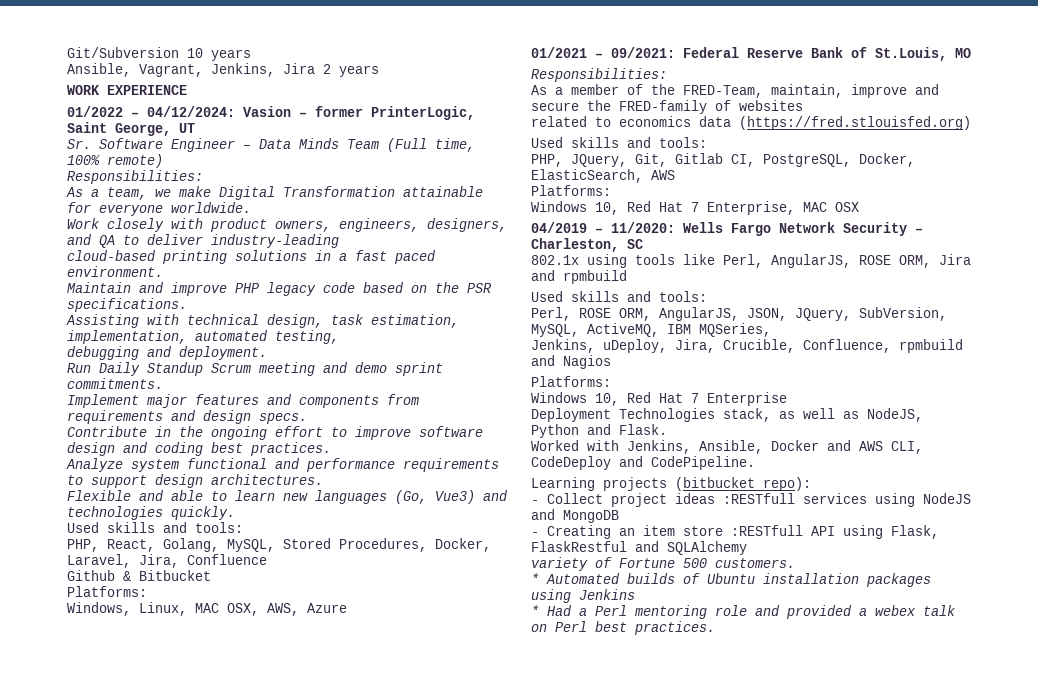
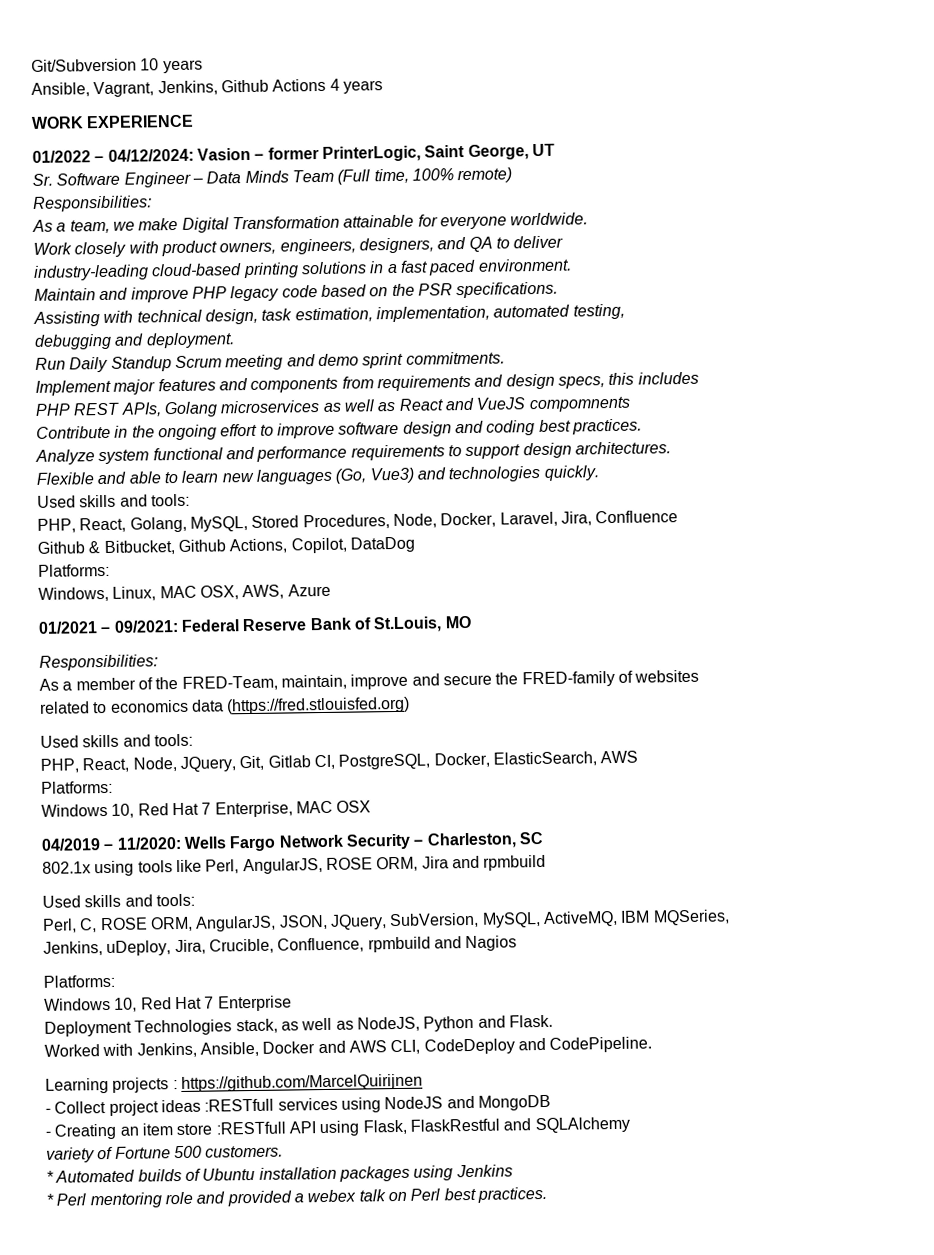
- Ansible, Vagrant, Jenkins, Jira 2 years
+ Ansible, Vagrant, Jenkins, Github Actions 4 years
- Work closely with product owners, engineers, designers, and QA to deliver industry-leading
- cloud-based printing solutions in a fast paced environment.
+ Work closely with product owners, engineers, designers, and QA to deliver
+ industry-leading cloud-based printing solutions in a fast paced environment.
- Implement major features and components from requirements and design specs.
+ Implement major features and components from requirements and design specs, this includes
+ PHP REST APIs, Golang microservices as well as React and VueJS compomnents
- PHP, React, Golang, MySQL, Stored Procedures, Docker, Laravel, Jira, Confluence
+ PHP, React, Golang, MySQL, Stored Procedures, Node, Docker, Laravel, Jira, Confluence
- Github & Bitbucket
+ Github & Bitbucket, Github Actions, Copilot, DataDog
- PHP, JQuery, Git, Gitlab CI, PostgreSQL, Docker, ElasticSearch, AWS
+ PHP, React, Node, JQuery, Git, Gitlab CI, PostgreSQL, Docker, ElasticSearch, AWS
- Perl, ROSE ORM, AngularJS, JSON, JQuery, SubVersion, MySQL, ActiveMQ, IBM MQSeries,
+ Perl, C, ROSE ORM, AngularJS, JSON, JQuery, SubVersion, MySQL, ActiveMQ, IBM MQSeries,
- Learning projects (bitbucket repo):
+ Learning projects : https://github.com/MarcelQuirijnen
- * Had a Perl mentoring role and provided a webex talk on Perl best practices.
+ * Perl mentoring role and provided a webex talk on Perl best practices.

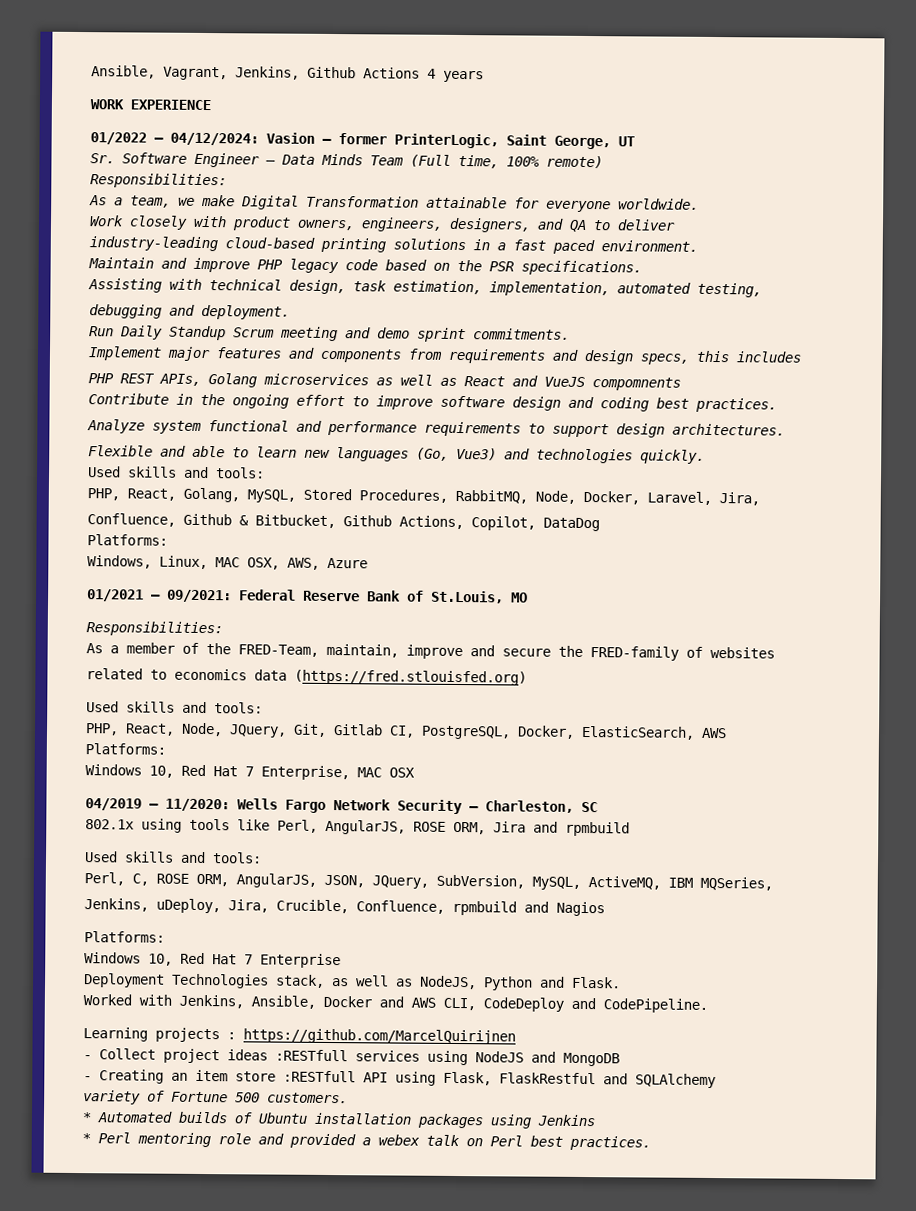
- Git/Subversion 10 years
- PHP, React, Golang, MySQL, Stored Procedures, Node, Docker, Laravel, Jira, Confluence
- Github & Bitbucket, Github Actions, Copilot, DataDog
+ PHP, React, Golang, MySQL, Stored Procedures, RabbitMQ, Node, Docker, Laravel, Jira,
+ Confluence, Github & Bitbucket, Github Actions, Copilot, DataDog

